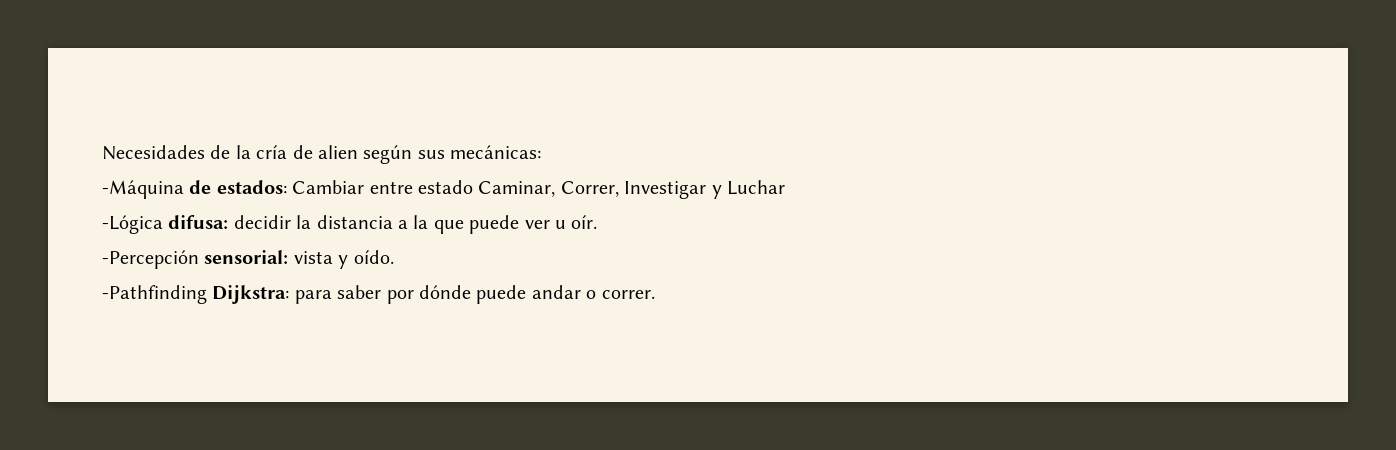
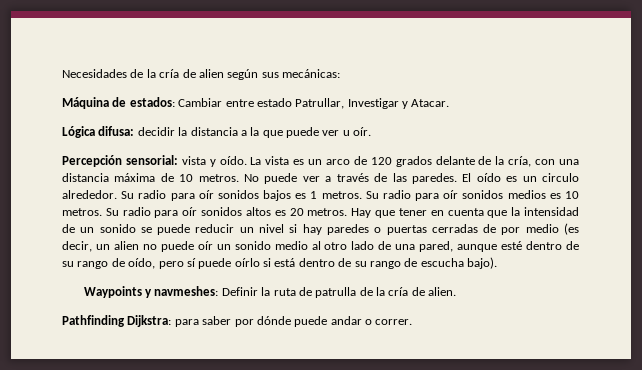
- -Máquina de estados: Cambiar entre estado Caminar, Correr, Investigar y Luchar
- -Lógica difusa: decidir la distancia a la que puede ver u oír.
+ Máquina de estados: Cambiar entre estado Patrullar, Investigar y Atacar.
+ Lógica difusa: decidir la distancia a la que puede ver u oír.
- -Percepción sensorial: vista y oído.
- -Pathfinding Dijkstra: para saber por dónde puede andar o correr.
+ Percepción sensorial: vista y oído. La vista es un arco de 120 grados delante de la cría, con una distancia máxima de 10 metros. No puede ver a través de las paredes. El oído es un circulo alrededor. Su radio para oír sonidos bajos es 1 metros. Su radio para oír sonidos medios es 10 metros. Su radio para oír sonidos altos es 20 metros. Hay que tener en cuenta que la intensidad de un sonido se puede reducir un nivel si hay paredes o puertas cerradas de por medio (es decir, un alien no puede oír un sonido medio al otro lado de una pared, aunque esté dentro de su rango de oído, pero sí puede oírlo si está dentro de su rango de escucha bajo).
+ Waypoints y navmeshes: Definir la ruta de patrulla de la cría de alien.
+ Pathfinding Dijkstra: para saber por dónde puede andar o correr.

